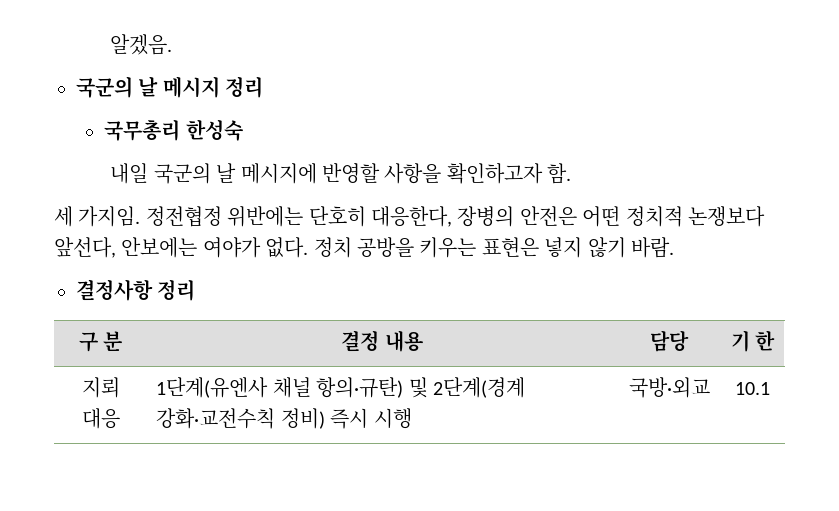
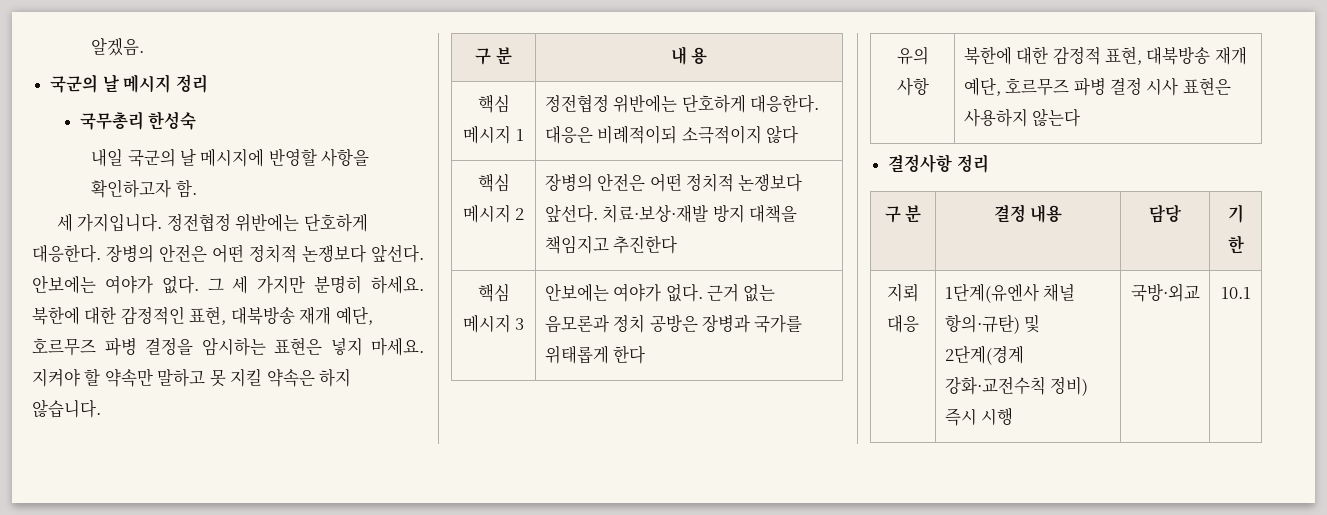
- 세 가지임. 정전협정 위반에는 단호히 대응한다, 장병의 안전은 어떤 정치적 논쟁보다 앞선다, 안보에는 여야가 없다. 정치 공방을 키우는 표현은 넣지 않기 바람.
+ 세 가지입니다. 정전협정 위반에는 단호하게 대응한다. 장병의 안전은 어떤 정치적 논쟁보다 앞선다. 안보에는 여야가 없다. 그 세 가지만 분명히 하세요. 북한에 대한 감정적인 표현, 대북방송 재개 예단, 호르무즈 파병 결정을 암시하는 표현은 넣지 마세요. 지켜야 할 약속만 말하고 못 지킬 약속은 하지 않습니다.
+ 구 분 | 내 용
+ 핵심 메시지 1 | 정전협정 위반에는 단호하게 대응한다. 대응은 비례적이되 소극적이지 않다
+ 핵심 메시지 2 | 장병의 안전은 어떤 정치적 논쟁보다 앞선다. 치료·보상·재발 방지 대책을 책임지고 추진한다
+ 핵심 메시지 3 | 안보에는 여야가 없다. 근거 없는 음모론과 정치 공방은 장병과 국가를 위태롭게 한다
+ 유의 사항 | 북한에 대한 감정적 표현, 대북방송 재개 예단, 호르무즈 파병 결정 시사 표현은 사용하지 않는다

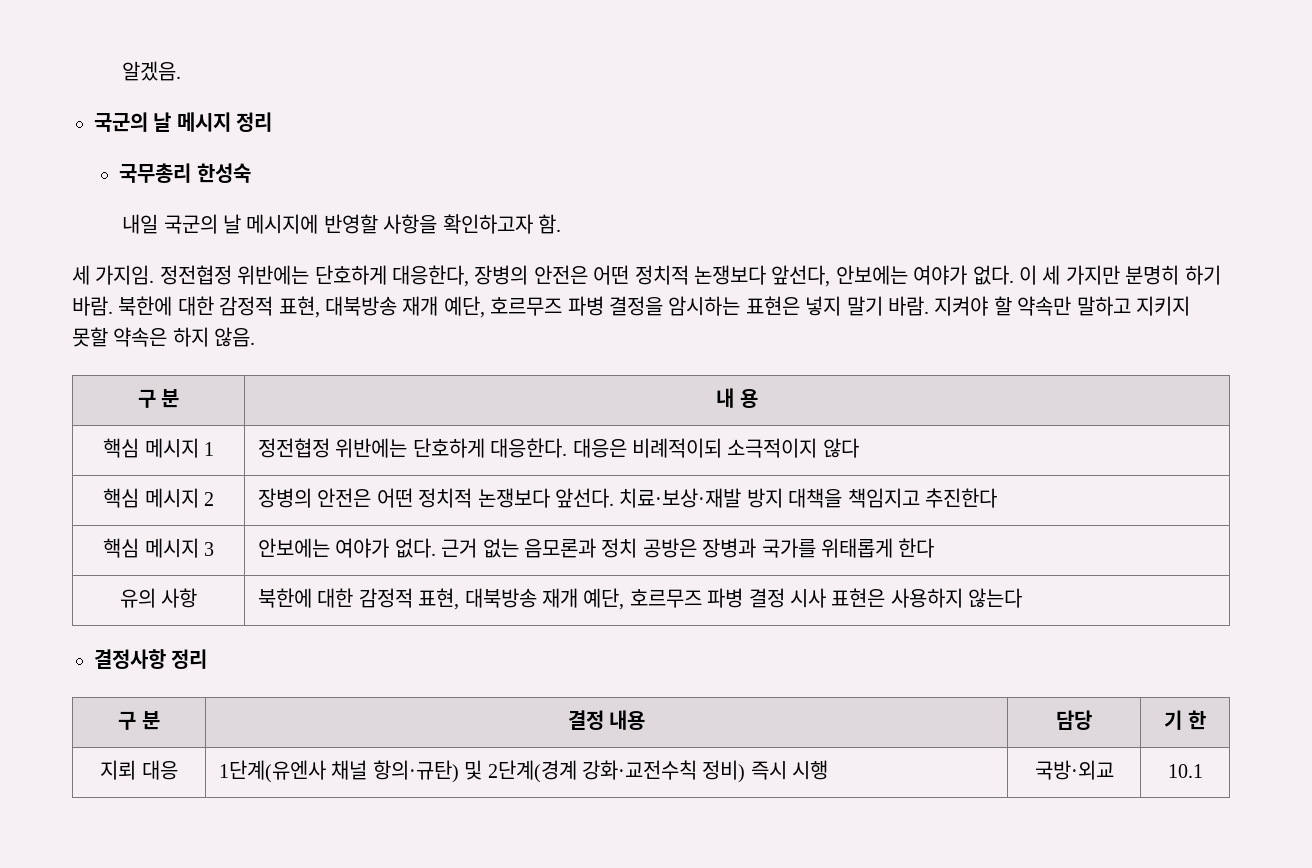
- 세 가지입니다. 정전협정 위반에는 단호하게 대응한다. 장병의 안전은 어떤 정치적 논쟁보다 앞선다. 안보에는 여야가 없다. 그 세 가지만 분명히 하세요. 북한에 대한 감정적인 표현, 대북방송 재개 예단, 호르무즈 파병 결정을 암시하는 표현은 넣지 마세요.
+ 세 가지임. 정전협정 위반에는 단호하게 대응한다, 장병의 안전은 어떤 정치적 논쟁보다 앞선다, 안보에는 여야가 없다. 이 세 가지만 분명히 하기 바람. 북한에 대한 감정적 표현, 대북방송 재개 예단, 호르무즈 파병 결정을 암시하는 표현은 넣지 말기 바람.
- 지켜야 할 약속만 말하고 못 지킬 약속은 하지 않습니다.
+ 지켜야 할 약속만 말하고 지키지 못할 약속은 하지 않음.

